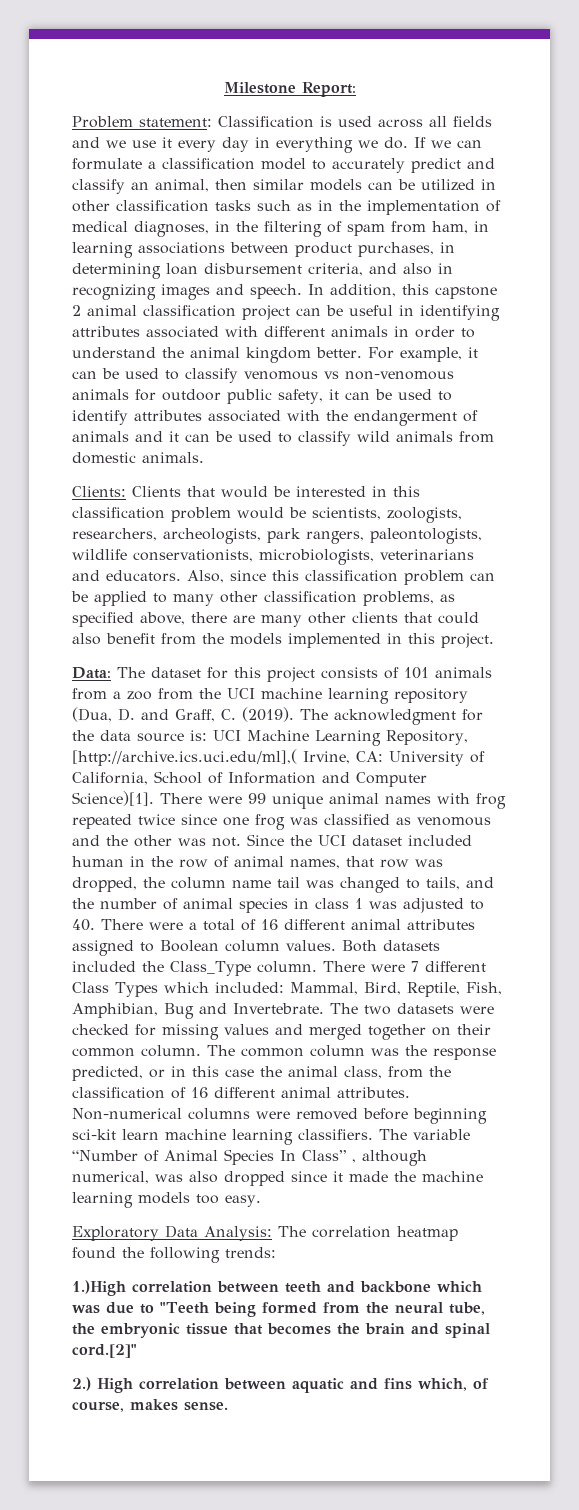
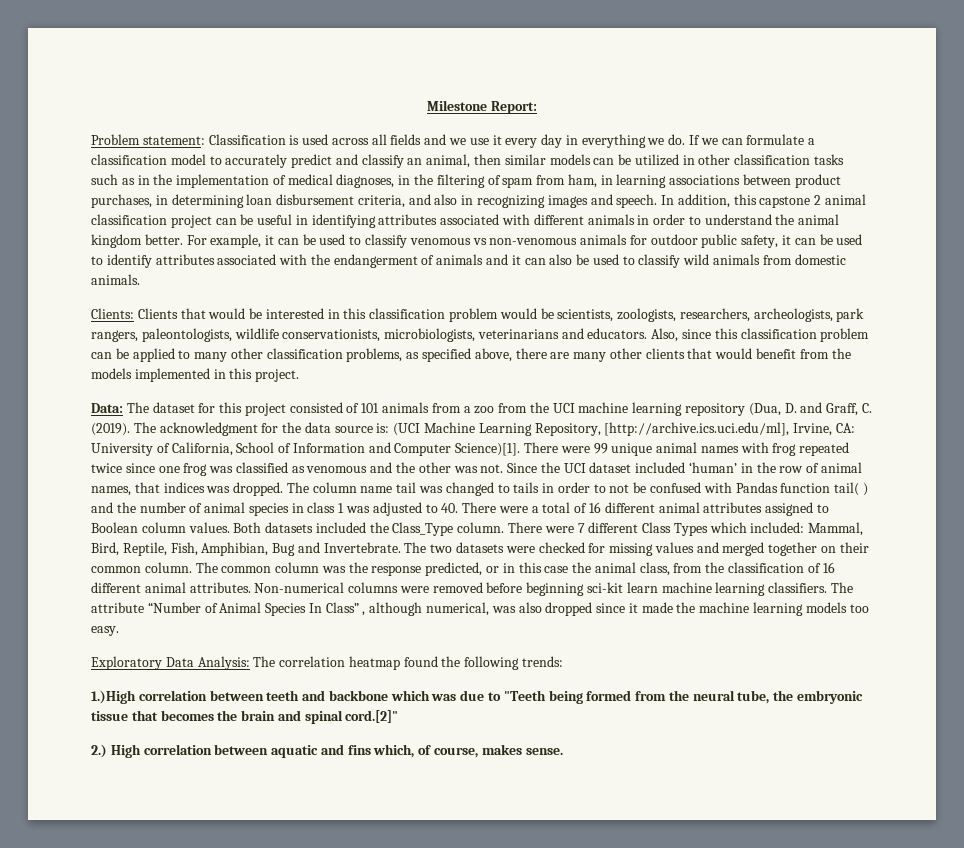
- For example, it can be used to classify venomous vs non-venomous animals for outdoor public safety, it can be used to identify attributes associated with the endangerment of animals and it can be used to classify wild animals from domestic animals.
+ For example, it can be used to classify venomous vs non-venomous animals for outdoor public safety, it can be used to identify attributes associated with the endangerment of animals and it can also be used to classify wild animals from domestic animals.
- Also, since this classification problem can be applied to many other classification problems, as specified above, there are many other clients that could also benefit from the models implemented in this project.
+ Also, since this classification problem can be applied to many other classification problems, as specified above, there are many other clients that would benefit from the models implemented in this project.
- Data: The dataset for this project consists of 101 animals from a zoo from the UCI machine learning repository (Dua, D. and Graff, C. (2019).
+ Data: The dataset for this project consisted of 101 animals from a zoo from the UCI machine learning repository (Dua, D. and Graff, C. (2019).
- The acknowledgment for the data source is: UCI Machine Learning Repository, [http://archive.ics.uci.edu/ml],( Irvine, CA: University of California, School of Information and Computer Science)[1].
+ The acknowledgment for the data source is: (UCI Machine Learning Repository, [http://archive.ics.uci.edu/ml], Irvine, CA: University of California, School of Information and Computer Science)[1].
- Since the UCI dataset included human in the row of animal names, that row was dropped, the column name tail was changed to tails, and the number of animal species in class 1 was adjusted to 40. There were a total of 16 different animal attributes assigned to Boolean column values.
+ Since the UCI dataset included ‘human’ in the row of animal names, that indices was dropped. The column name tail was changed to tails in order to not be confused with Pandas function tail( ) and the number of animal species in class 1 was adjusted to 40. There were a total of 16 different animal attributes assigned to Boolean column values.
- The variable “Number of Animal Species In Class” , although numerical, was also dropped since it made the machine learning models too easy.
+ The attribute “Number of Animal Species In Class” , although numerical, was also dropped since it made the machine learning models too easy.

